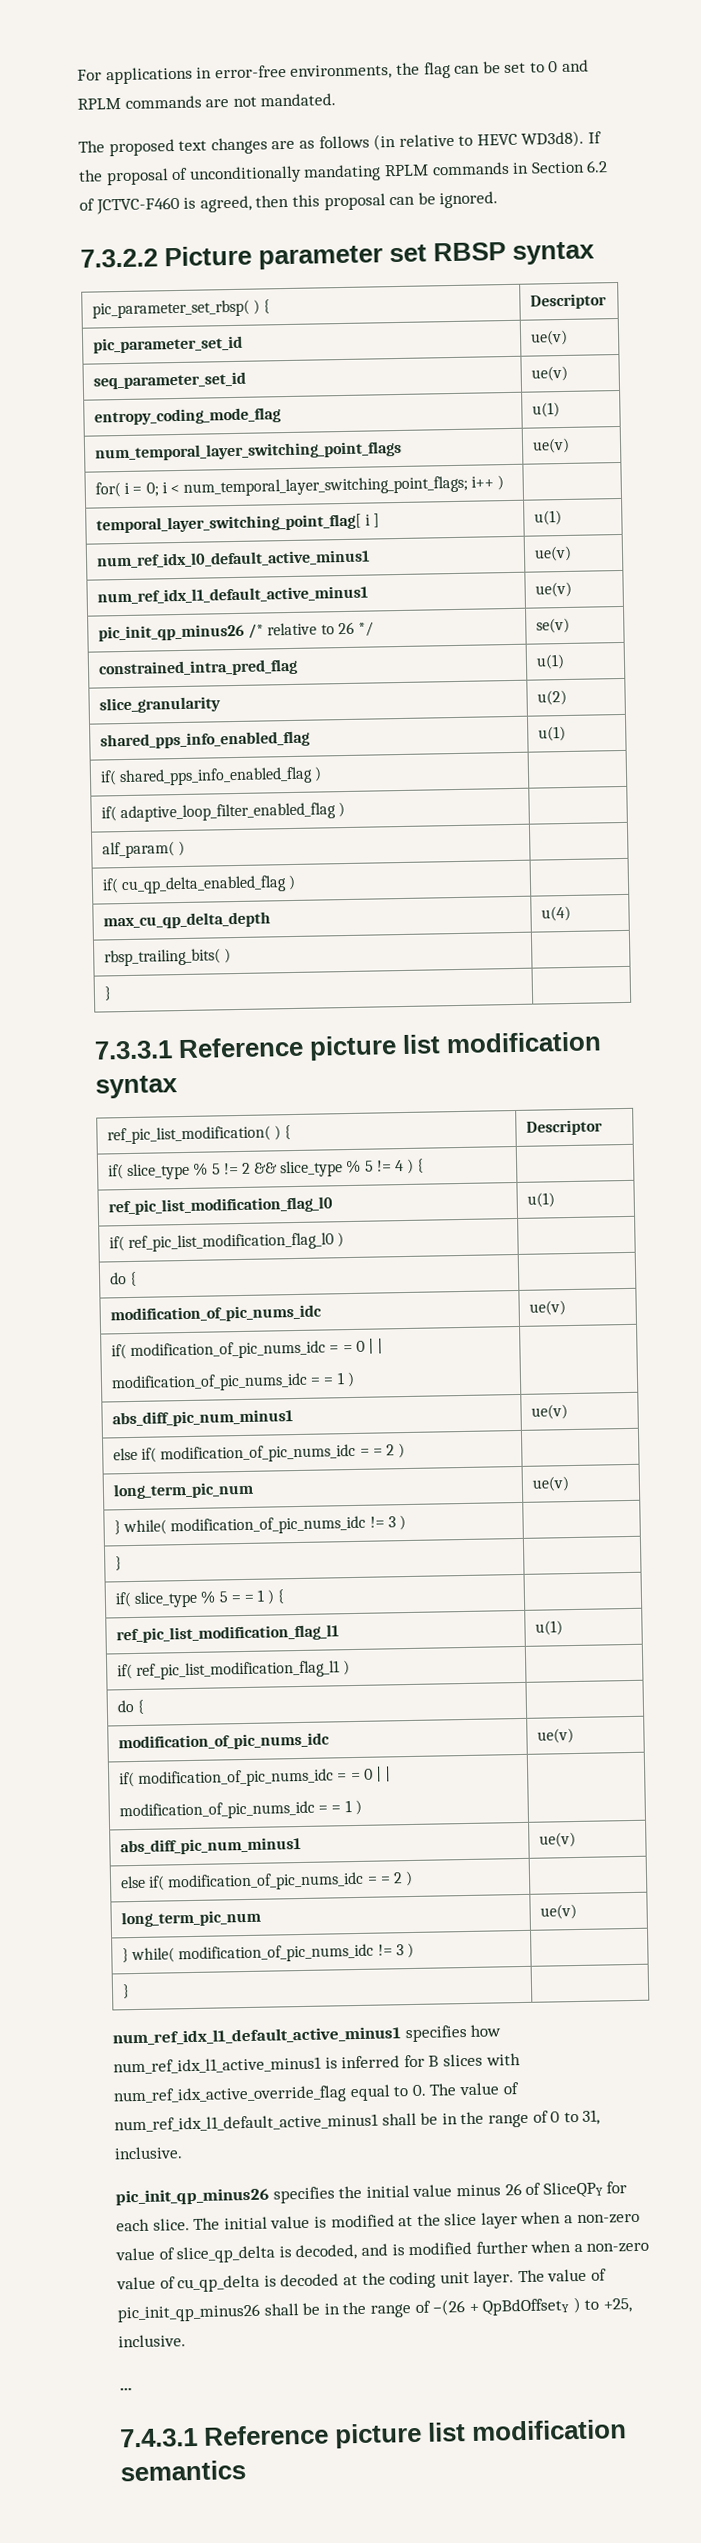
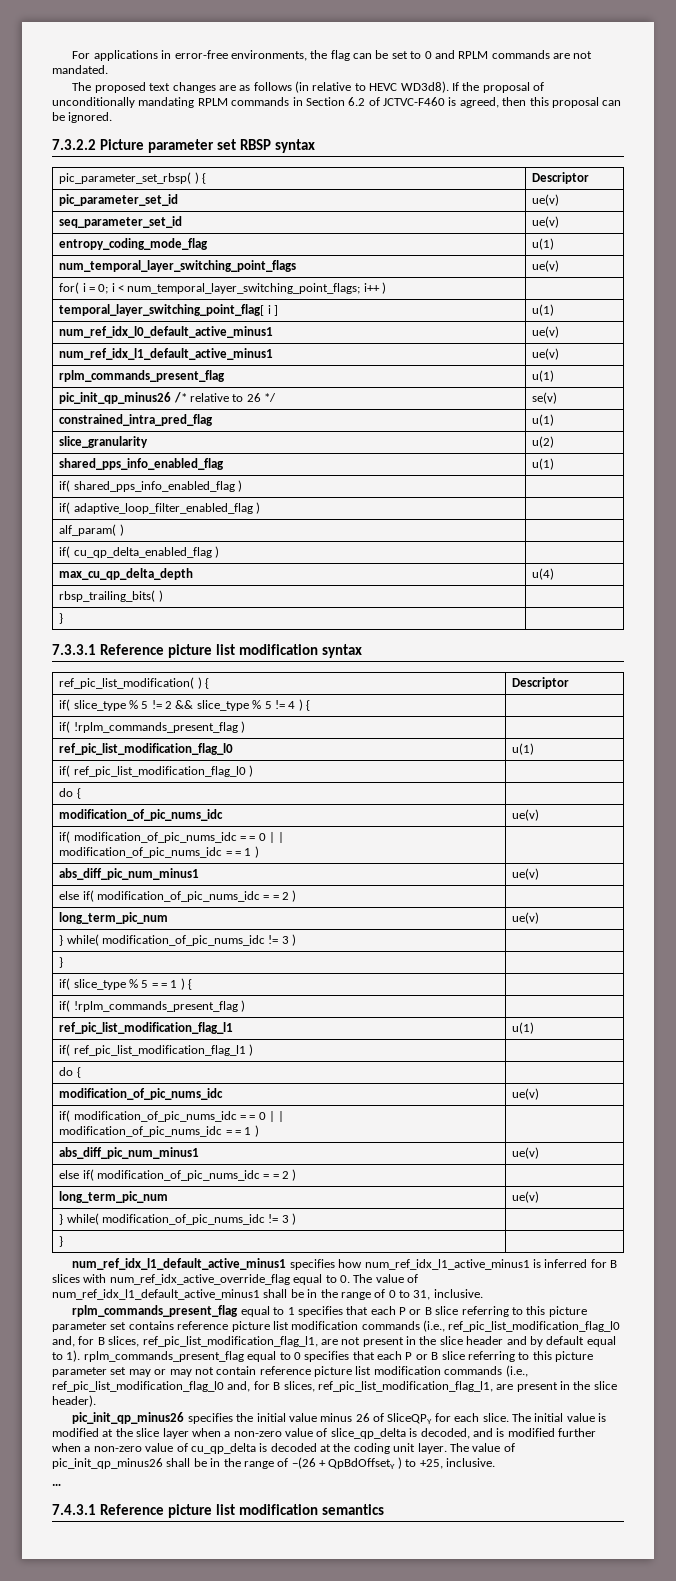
+ rplm_commands_present_flag | u(1)
  if( slice_type % 5 != 2 && slice_type % 5 != 4 ) { |
+ if( !rplm_commands_present_flag ) |
  if( slice_type % 5 = = 1 ) { |
+ if( !rplm_commands_present_flag ) |
+ rplm_commands_present_flag equal to 1 specifies that each P or B slice referring to this picture parameter set contains reference picture list modification commands (i.e., ref_pic_list_modification_flag_l0 and, for B slices, ref_pic_list_modification_flag_l1, are not present in the slice header and by default equal to 1). rplm_commands_present_flag equal to 0 specifies that each P or B slice referring to this picture parameter set may or may not contain reference picture list modification commands (i.e., ref_pic_list_modification_flag_l0 and, for B slices, ref_pic_list_modification_flag_l1, are present in the slice header).

